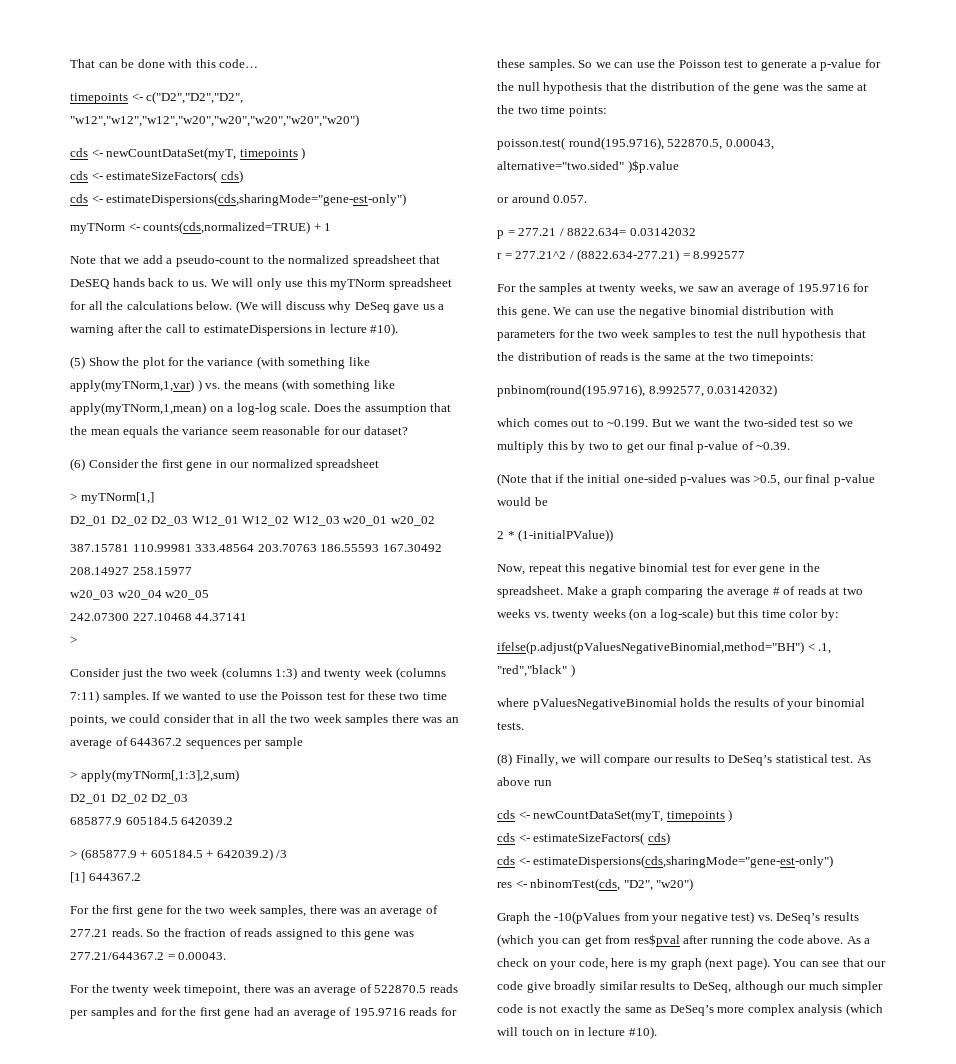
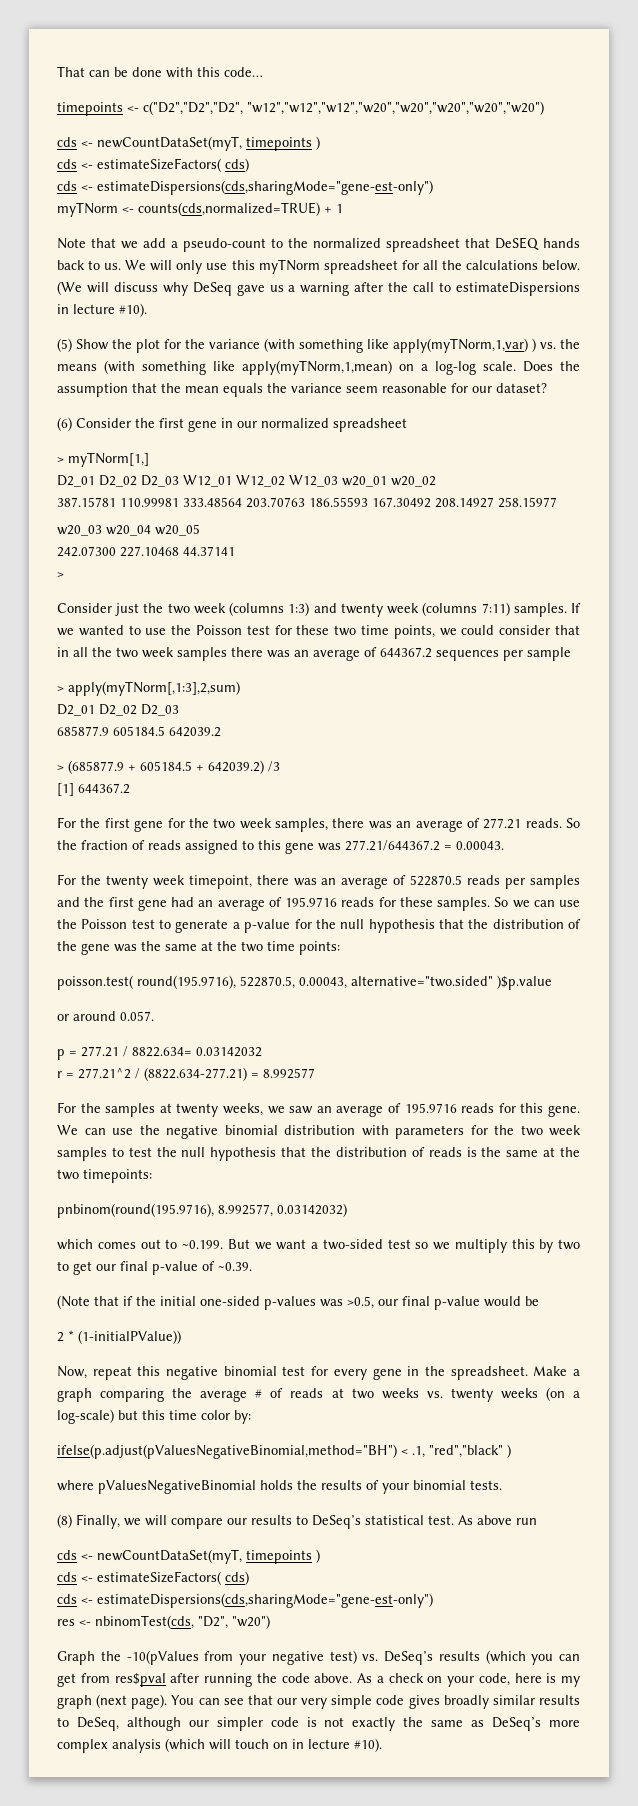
- For the twenty week timepoint, there was an average of 522870.5 reads per samples and for the first gene had an average of 195.9716 reads for these samples.
+ For the twenty week timepoint, there was an average of 522870.5 reads per samples and the first gene had an average of 195.9716 reads for these samples.
- For the samples at twenty weeks, we saw an average of 195.9716 for this gene.
+ For the samples at twenty weeks, we saw an average of 195.9716 reads for this gene.
- which comes out to ~0.199. But we want the two-sided test so we multiply this by two to get our final p-value of ~0.39.
+ which comes out to ~0.199. But we want a two-sided test so we multiply this by two to get our final p-value of ~0.39.
- Now, repeat this negative binomial test for ever gene in the spreadsheet.
+ Now, repeat this negative binomial test for every gene in the spreadsheet.
- You can see that our code give broadly similar results to DeSeq, although our much simpler code is not exactly the same as DeSeq’s more complex analysis (which will touch on in lecture #10).
+ You can see that our very simple code gives broadly similar results to DeSeq, although our simpler code is not exactly the same as DeSeq’s more complex analysis (which will touch on in lecture #10).

